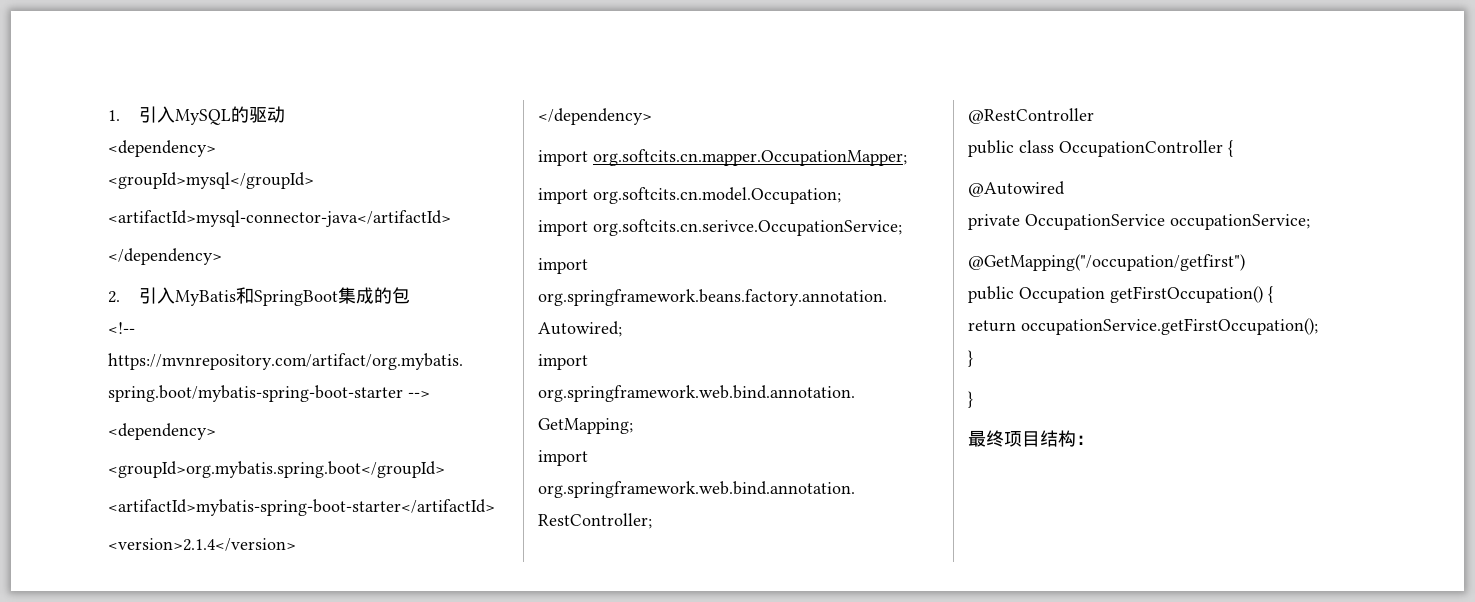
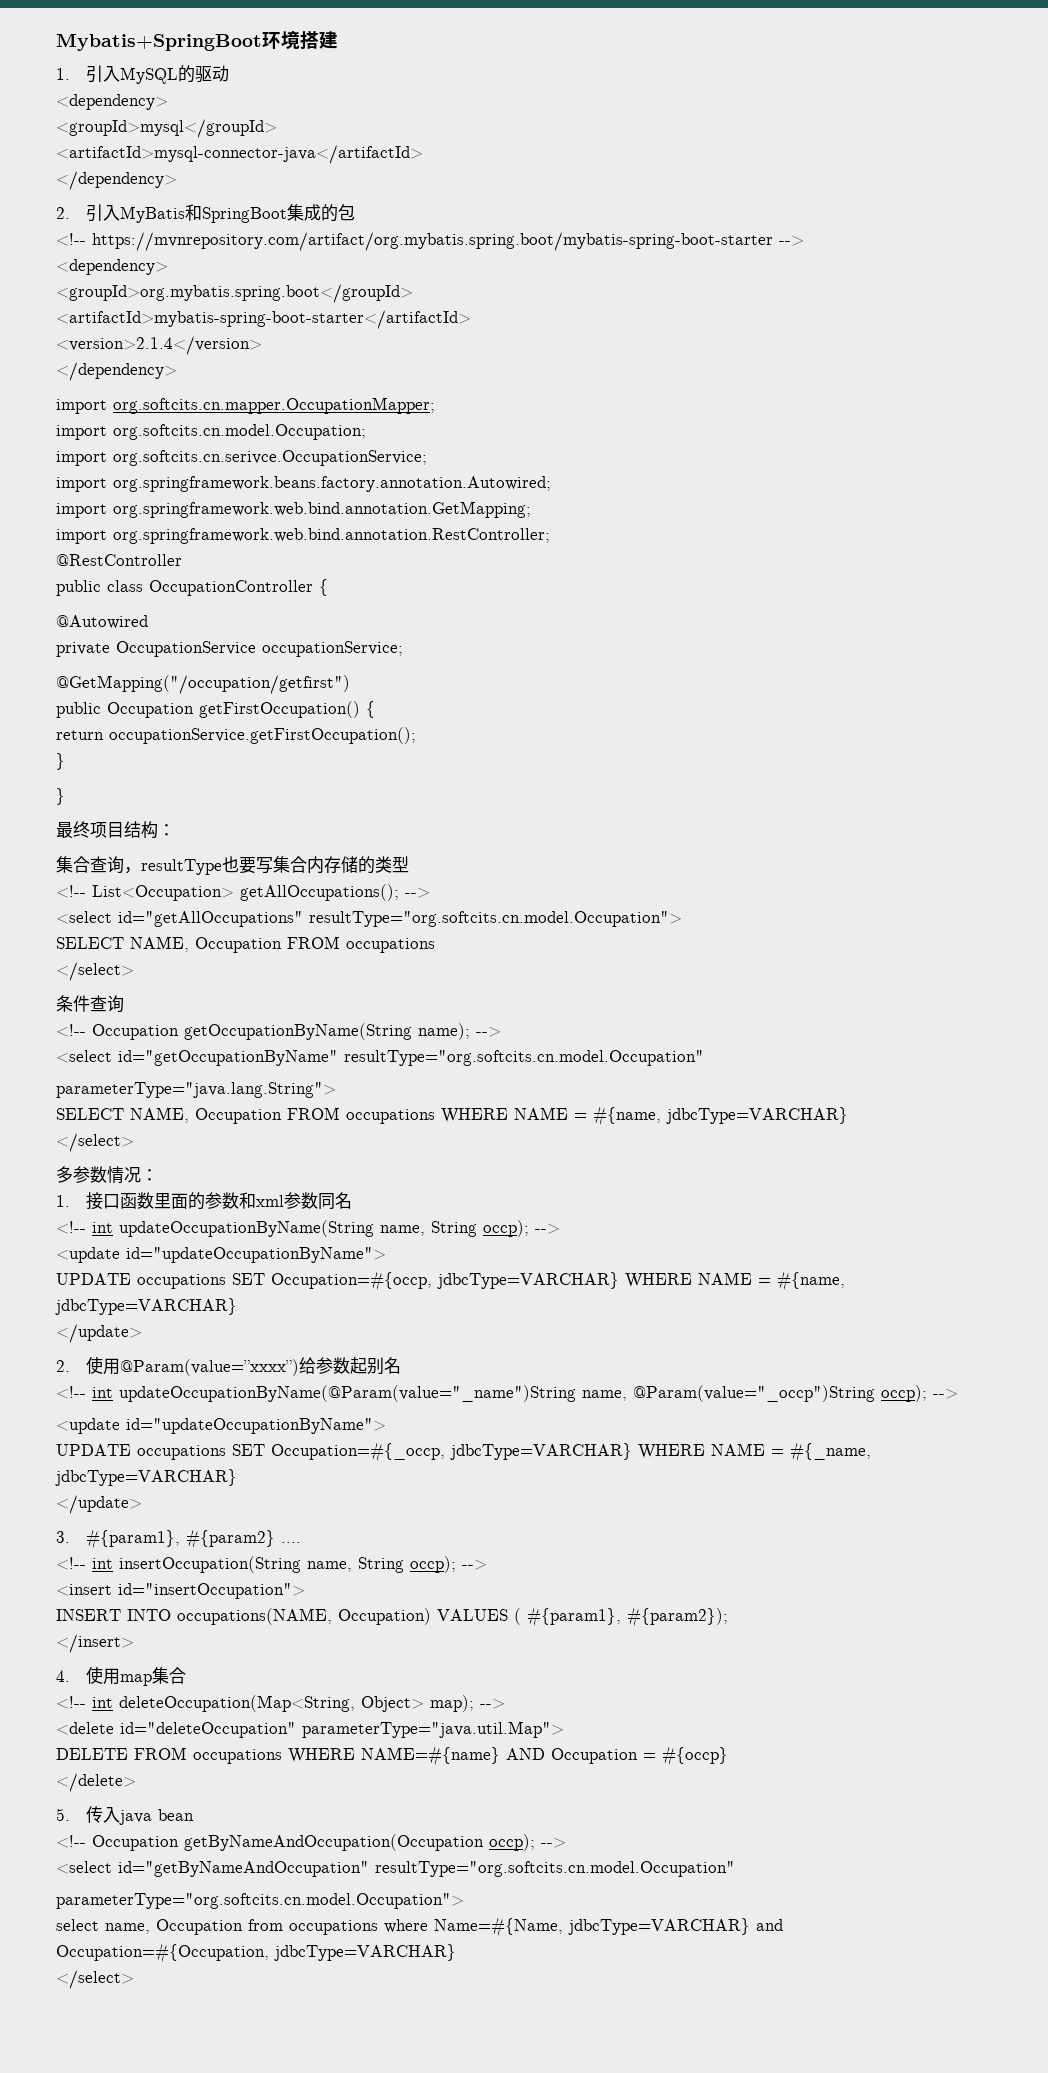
+ Mybatis+SpringBoot环境搭建
+ 集合查询，resultType也要写集合内存储的类型
+ <!-- List<Occupation> getAllOccupations(); -->
+ <select id="getAllOccupations" resultType="org.softcits.cn.model.Occupation">
+ SELECT NAME, Occupation FROM occupations
+ </select>
+ 条件查询
+ <!-- Occupation getOccupationByName(String name); -->
+ <select id="getOccupationByName" resultType="org.softcits.cn.model.Occupation"
+ parameterType="java.lang.String">
+ SELECT NAME, Occupation FROM occupations WHERE NAME = #{name, jdbcType=VARCHAR}
+ </select>
+ 多参数情况：
+ 1.接口函数里面的参数和xml参数同名
+ <!-- int updateOccupationByName(String name, String occp); -->
+ <update id="updateOccupationByName">
+ UPDATE occupations SET Occupation=#{occp, jdbcType=VARCHAR} WHERE NAME = #{name, jdbcType=VARCHAR}
+ </update>
+ 2.使用@Param(value=”xxxx”)给参数起别名
+ <!-- int updateOccupationByName(@Param(value="_name")String name, @Param(value="_occp")String occp); -->
+ <update id="updateOccupationByName">
+ UPDATE occupations SET Occupation=#{_occp, jdbcType=VARCHAR} WHERE NAME = #{_name, jdbcType=VARCHAR}
+ </update>
+ 3. #{param1}, #{param2} ....
+ <!-- int insertOccupation(String name, String occp); -->
+ <insert id="insertOccupation">
+ INSERT INTO occupations(NAME, Occupation) VALUES ( #{param1}, #{param2});
+ </insert>
+ 4.使用map集合
+ <!-- int deleteOccupation(Map<String, Object> map); -->
+ <delete id="deleteOccupation" parameterType="java.util.Map">
+ DELETE FROM occupations WHERE NAME=#{name} AND Occupation = #{occp}
+ </delete>
+ 5.传入java bean
+ <!-- Occupation getByNameAndOccupation(Occupation occp); -->
+ <select id="getByNameAndOccupation" resultType="org.softcits.cn.model.Occupation"
+ parameterType="org.softcits.cn.model.Occupation">
+ select name, Occupation from occupations where Name=#{Name, jdbcType=VARCHAR} and Occupation=#{Occupation, jdbcType=VARCHAR}
+ </select>

